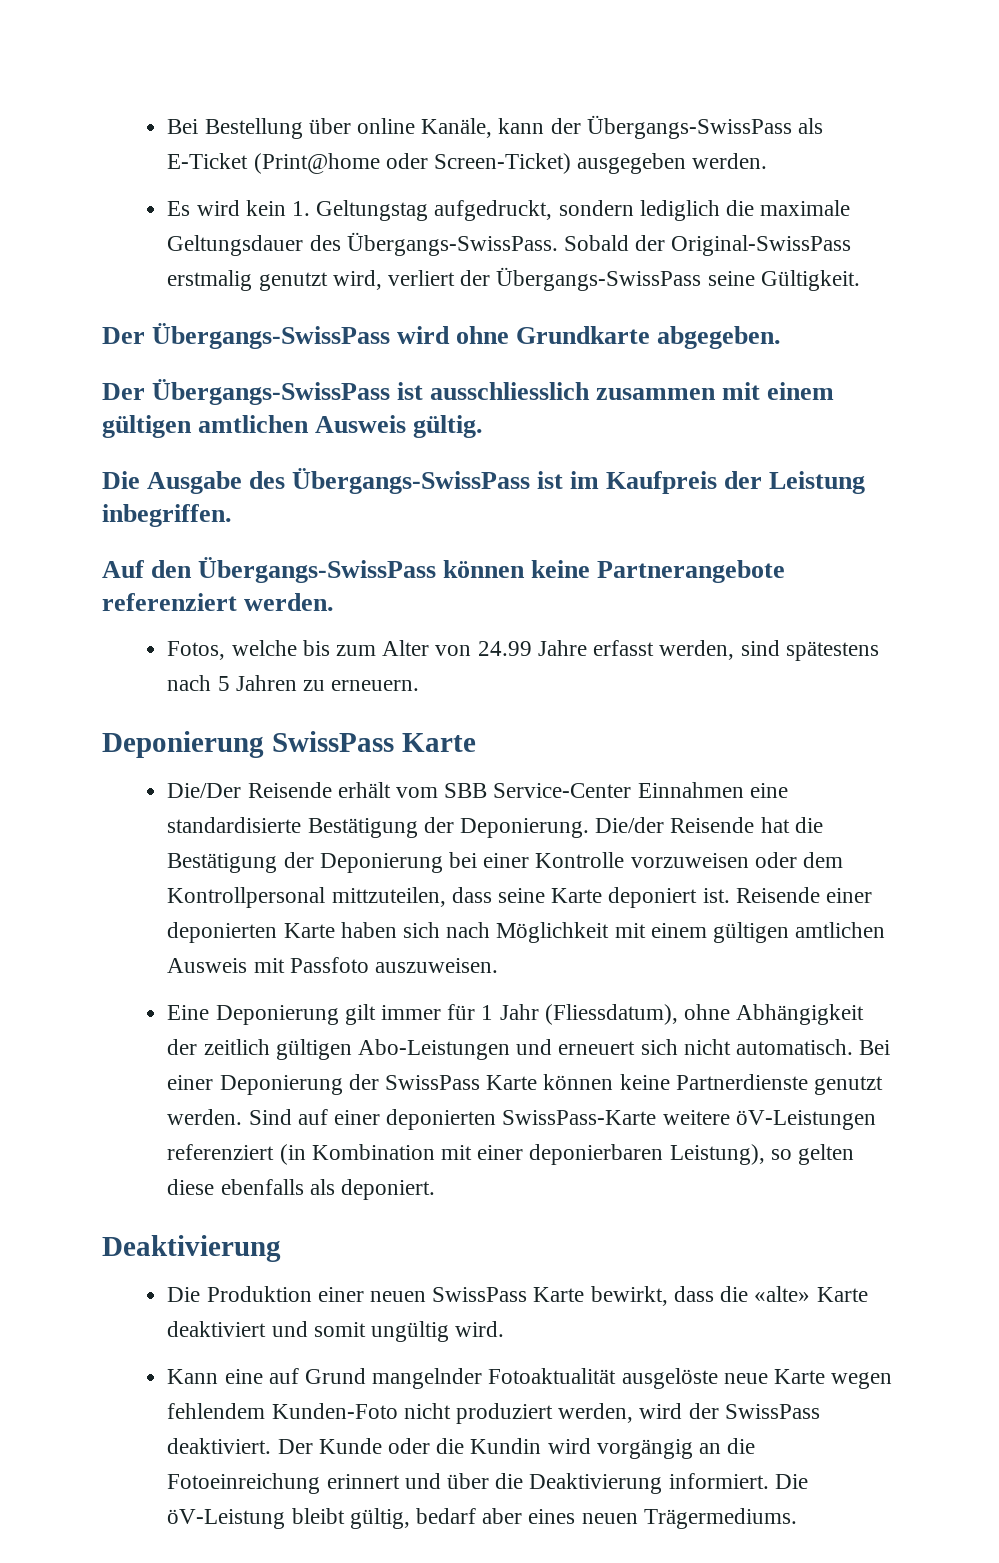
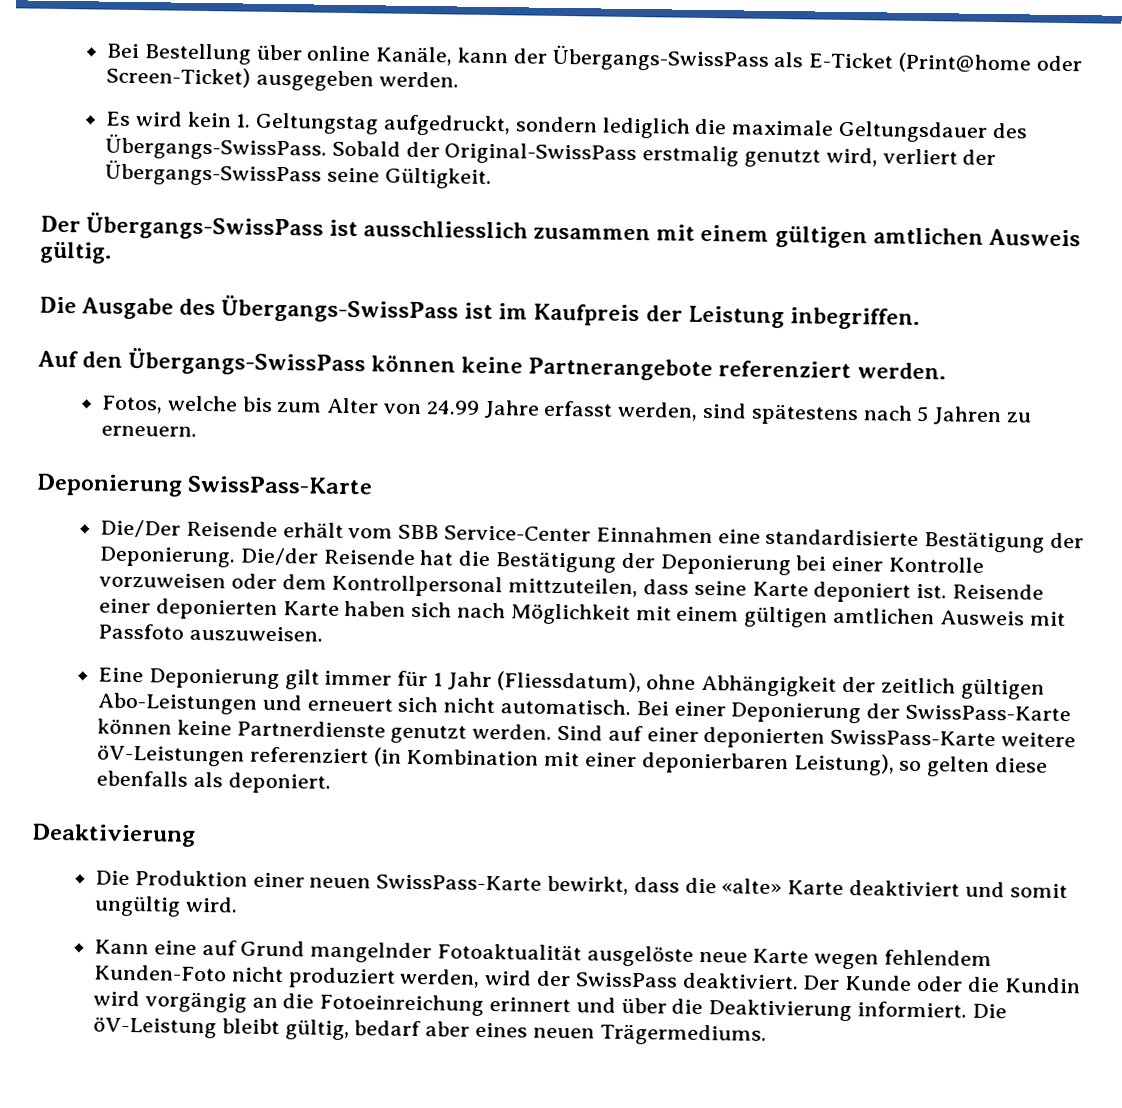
- Der Übergangs-SwissPass wird ohne Grundkarte abgegeben.
- Deponierung SwissPass Karte
+ Deponierung SwissPass-Karte
- Bei einer Deponierung der SwissPass Karte können keine Partnerdienste genutzt werden.
+ Bei einer Deponierung der SwissPass-Karte können keine Partnerdienste genutzt werden.
- Die Produktion einer neuen SwissPass Karte bewirkt, dass die «alte» Karte deaktiviert und somit ungültig wird.
+ Die Produktion einer neuen SwissPass-Karte bewirkt, dass die «alte» Karte deaktiviert und somit ungültig wird.

